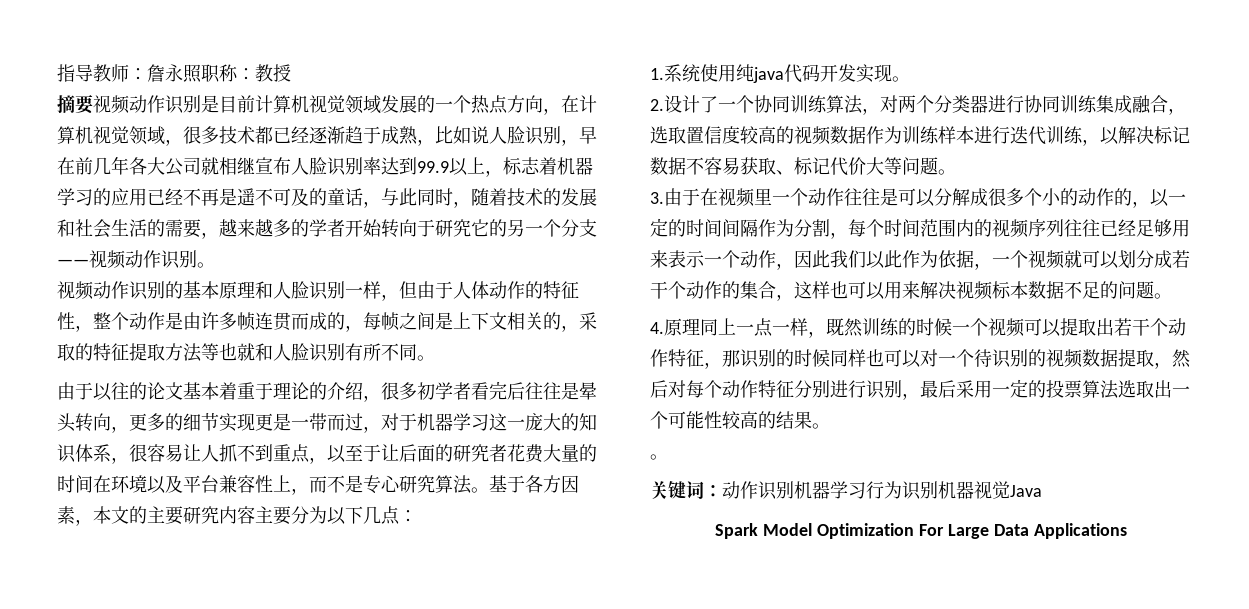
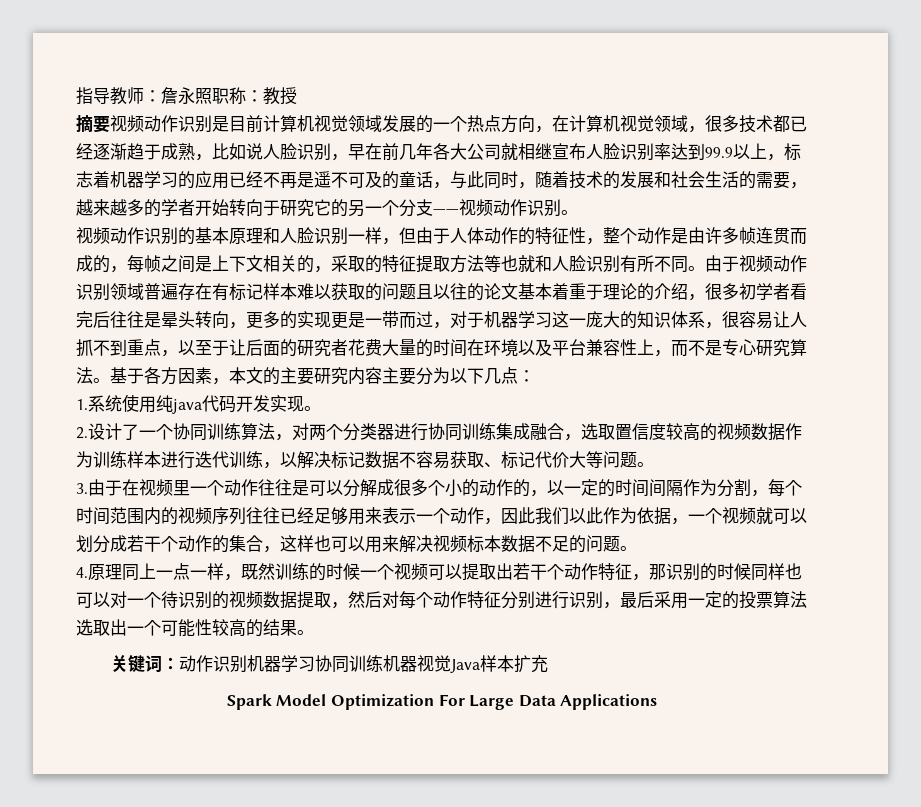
- 视频动作识别的基本原理和人脸识别一样，但由于人体动作的特征性，整个动作是由许多帧连贯而成的，每帧之间是上下文相关的，采取的特征提取方法等也就和人脸识别有所不同。
- 由于以往的论文基本着重于理论的介绍，很多初学者看完后往往是晕头转向，更多的细节实现更是一带而过，对于机器学习这一庞大的知识体系，很容易让人抓不到重点，以至于让后面的研究者花费大量的时间在环境以及平台兼容性上，而不是专心研究算法。
+ 视频动作识别的基本原理和人脸识别一样，但由于人体动作的特征性，整个动作是由许多帧连贯而成的，每帧之间是上下文相关的，采取的特征提取方法等也就和人脸识别有所不同。由于视频动作识别领域普遍存在有标记样本难以获取的问题且以往的论文基本着重于理论的介绍，很多初学者看完后往往是晕头转向，更多的实现更是一带而过，对于机器学习这一庞大的知识体系，很容易让人抓不到重点，以至于让后面的研究者花费大量的时间在环境以及平台兼容性上，而不是专心研究算法。
  4.原理同上一点一样，既然训练的时候一个视频可以提取出若干个动作特征，那识别的时候同样也可以对一个待识别的视频数据提取，然后对每个动作特征分别进行识别，最后采用一定的投票算法选取出一个可能性较高的结果。
- 。
- 关键词：动作识别机器学习行为识别机器视觉Java
+ 关键词：动作识别机器学习协同训练机器视觉Java样本扩充

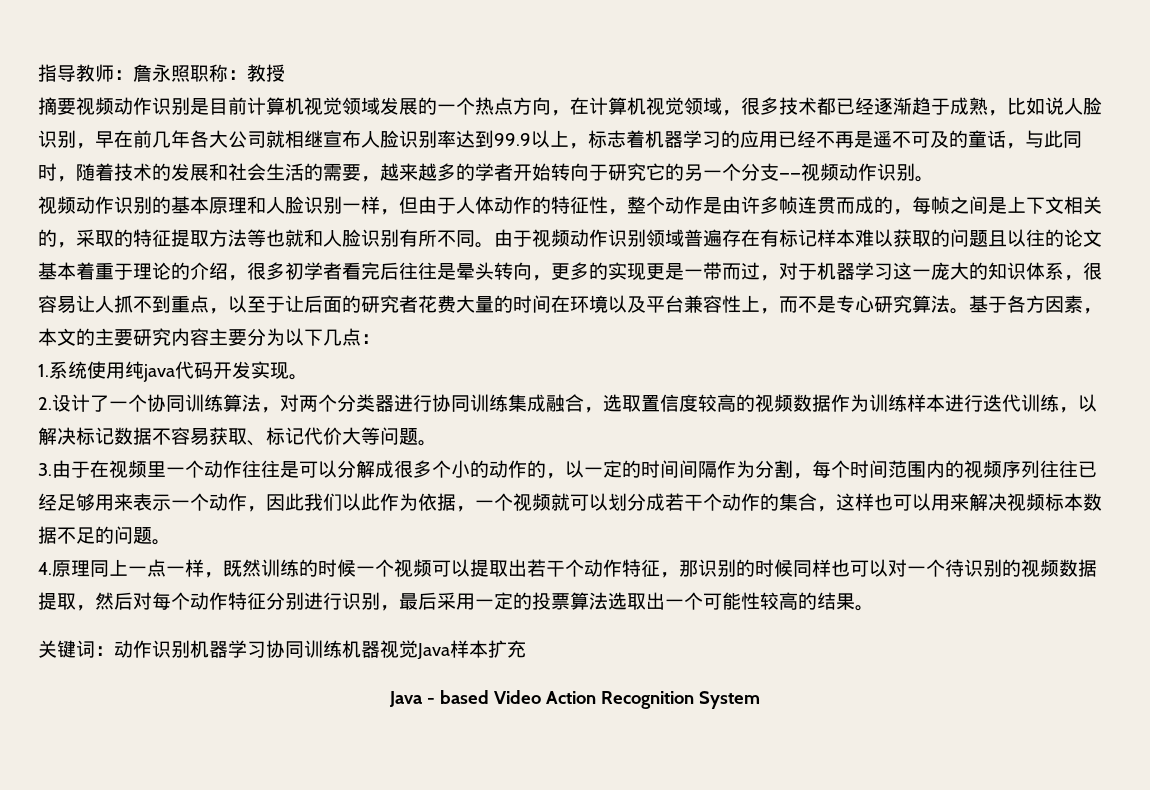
- Spark Model Optimization For Large Data Applications
+ Java - based Video Action Recognition System

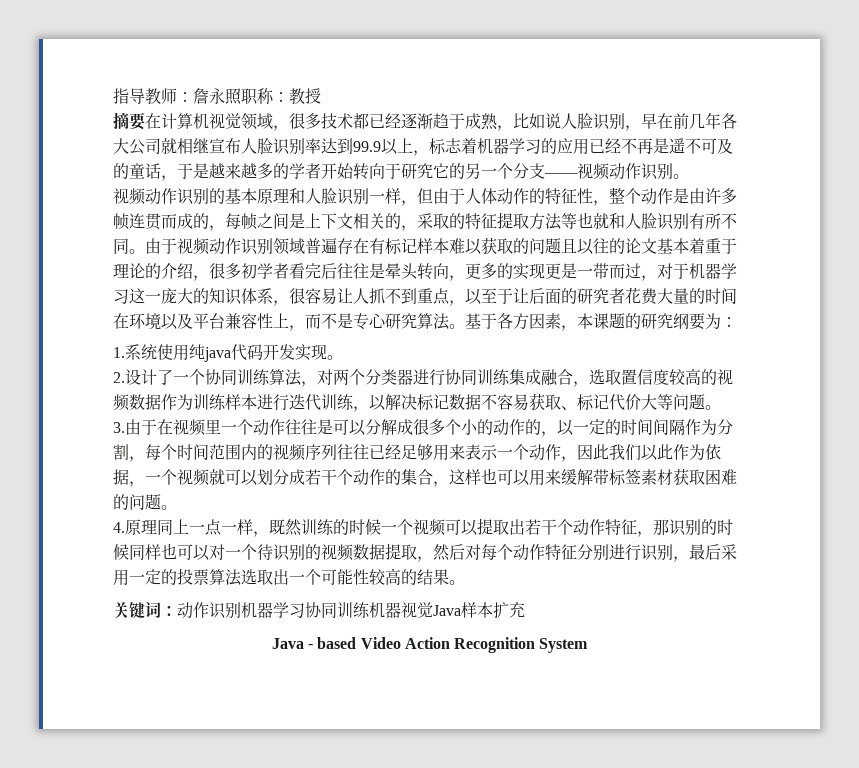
- 摘要视频动作识别是目前计算机视觉领域发展的一个热点方向，在计算机视觉领域，很多技术都已经逐渐趋于成熟，比如说人脸识别，早在前几年各大公司就相继宣布人脸识别率达到99.9以上，标志着机器学习的应用已经不再是遥不可及的童话，与此同时，随着技术的发展和社会生活的需要，越来越多的学者开始转向于研究它的另一个分支——视频动作识别。
+ 摘要在计算机视觉领域，很多技术都已经逐渐趋于成熟，比如说人脸识别，早在前几年各大公司就相继宣布人脸识别率达到99.9以上，标志着机器学习的应用已经不再是遥不可及的童话，于是越来越多的学者开始转向于研究它的另一个分支——视频动作识别。
- 基于各方因素，本文的主要研究内容主要分为以下几点：
+ 基于各方因素，本课题的研究纲要为：
- 3.由于在视频里一个动作往往是可以分解成很多个小的动作的，以一定的时间间隔作为分割，每个时间范围内的视频序列往往已经足够用来表示一个动作，因此我们以此作为依据，一个视频就可以划分成若干个动作的集合，这样也可以用来解决视频标本数据不足的问题。
+ 3.由于在视频里一个动作往往是可以分解成很多个小的动作的，以一定的时间间隔作为分割，每个时间范围内的视频序列往往已经足够用来表示一个动作，因此我们以此作为依据，一个视频就可以划分成若干个动作的集合，这样也可以用来缓解带标签素材获取困难的问题。

